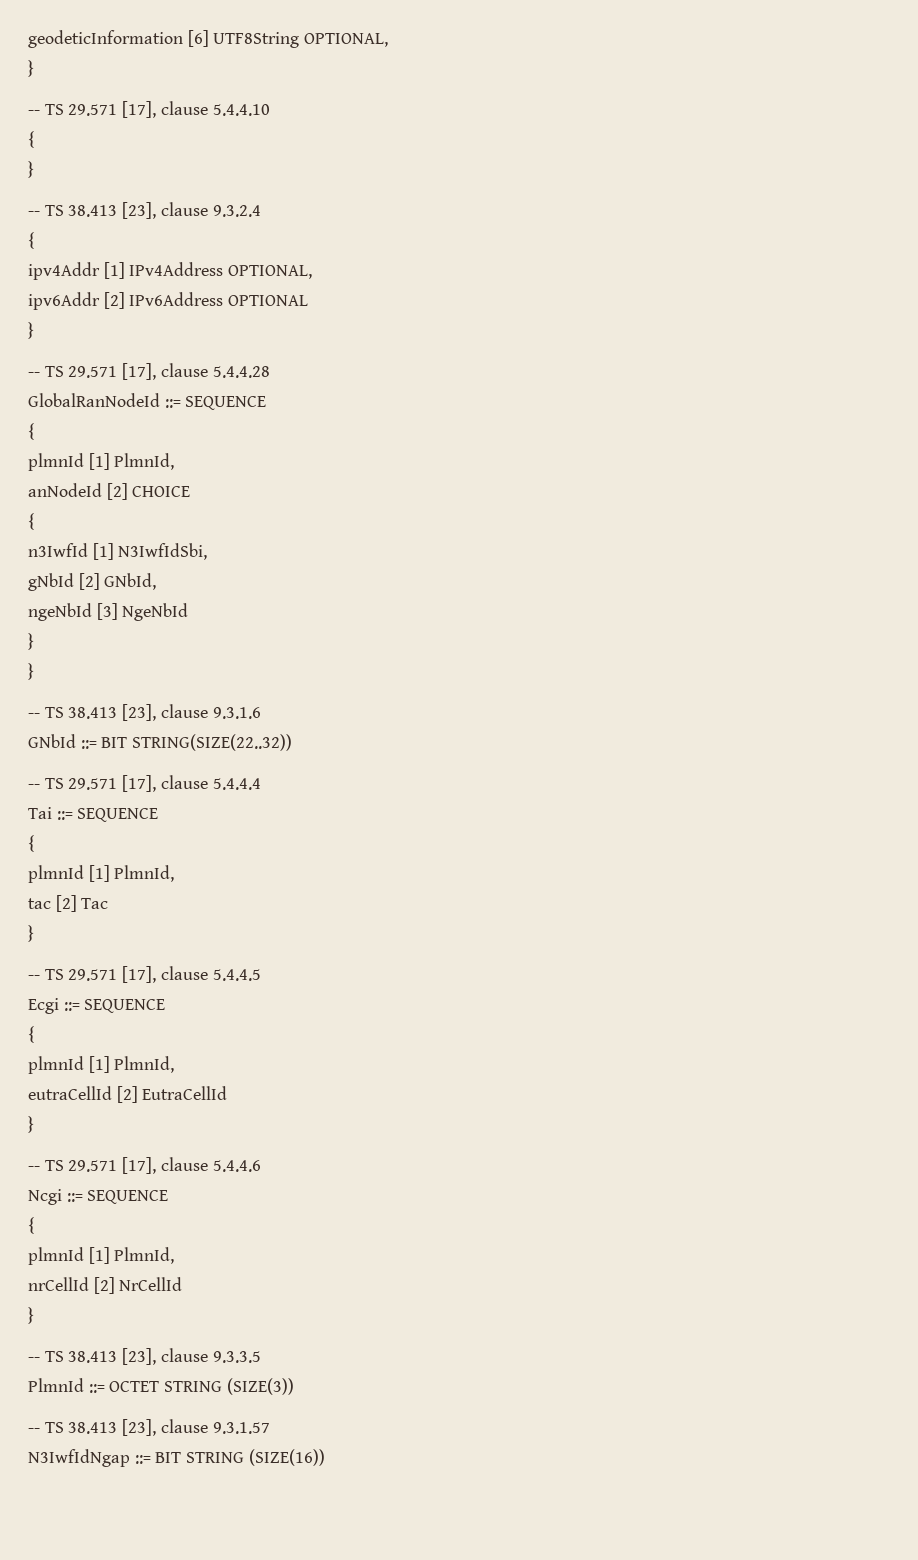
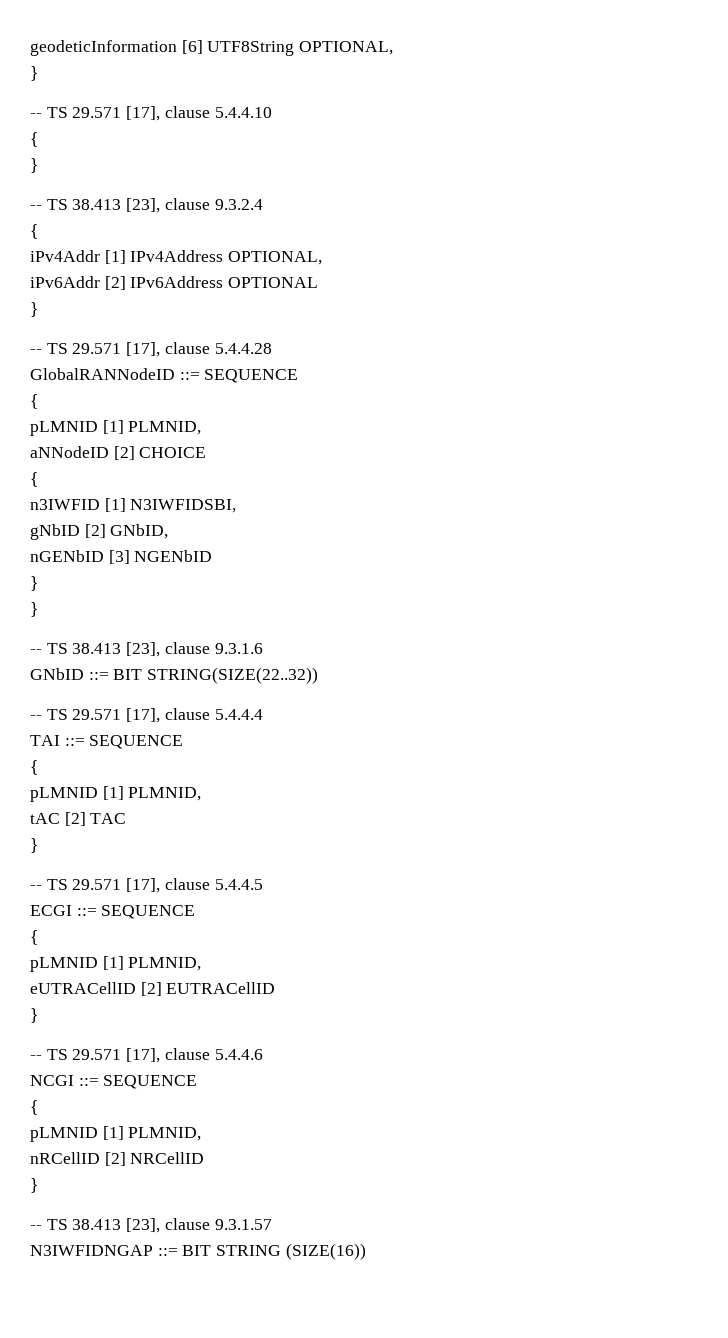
- ipv4Addr [1] IPv4Address OPTIONAL,
+ iPv4Addr [1] IPv4Address OPTIONAL,
- ipv6Addr [2] IPv6Address OPTIONAL
+ iPv6Addr [2] IPv6Address OPTIONAL
- GlobalRanNodeId ::= SEQUENCE
+ GlobalRANNodeID ::= SEQUENCE
  {
- plmnId [1] PlmnId,
- anNodeId [2] CHOICE
+ pLMNID [1] PLMNID,
+ aNNodeID [2] CHOICE
- n3IwfId [1] N3IwfIdSbi,
- gNbId [2] GNbId,
- ngeNbId [3] NgeNbId
+ n3IWFID [1] N3IWFIDSBI,
+ gNbID [2] GNbID,
+ nGENbID [3] NGENbID
- GNbId ::= BIT STRING(SIZE(22..32))
+ GNbID ::= BIT STRING(SIZE(22..32))
- Tai ::= SEQUENCE
+ TAI ::= SEQUENCE
  {
- plmnId [1] PlmnId,
- tac [2] Tac
+ pLMNID [1] PLMNID,
+ tAC [2] TAC
- Ecgi ::= SEQUENCE
+ ECGI ::= SEQUENCE
  {
- plmnId [1] PlmnId,
- eutraCellId [2] EutraCellId
+ pLMNID [1] PLMNID,
+ eUTRACellID [2] EUTRACellID
- Ncgi ::= SEQUENCE
+ NCGI ::= SEQUENCE
  {
- plmnId [1] PlmnId,
- nrCellId [2] NrCellId
+ pLMNID [1] PLMNID,
+ nRCellID [2] NRCellID
  }
- -- TS 38.413 [23], clause 9.3.3.5
- PlmnId ::= OCTET STRING (SIZE(3))
- N3IwfIdNgap ::= BIT STRING (SIZE(16))
+ N3IWFIDNGAP ::= BIT STRING (SIZE(16))

